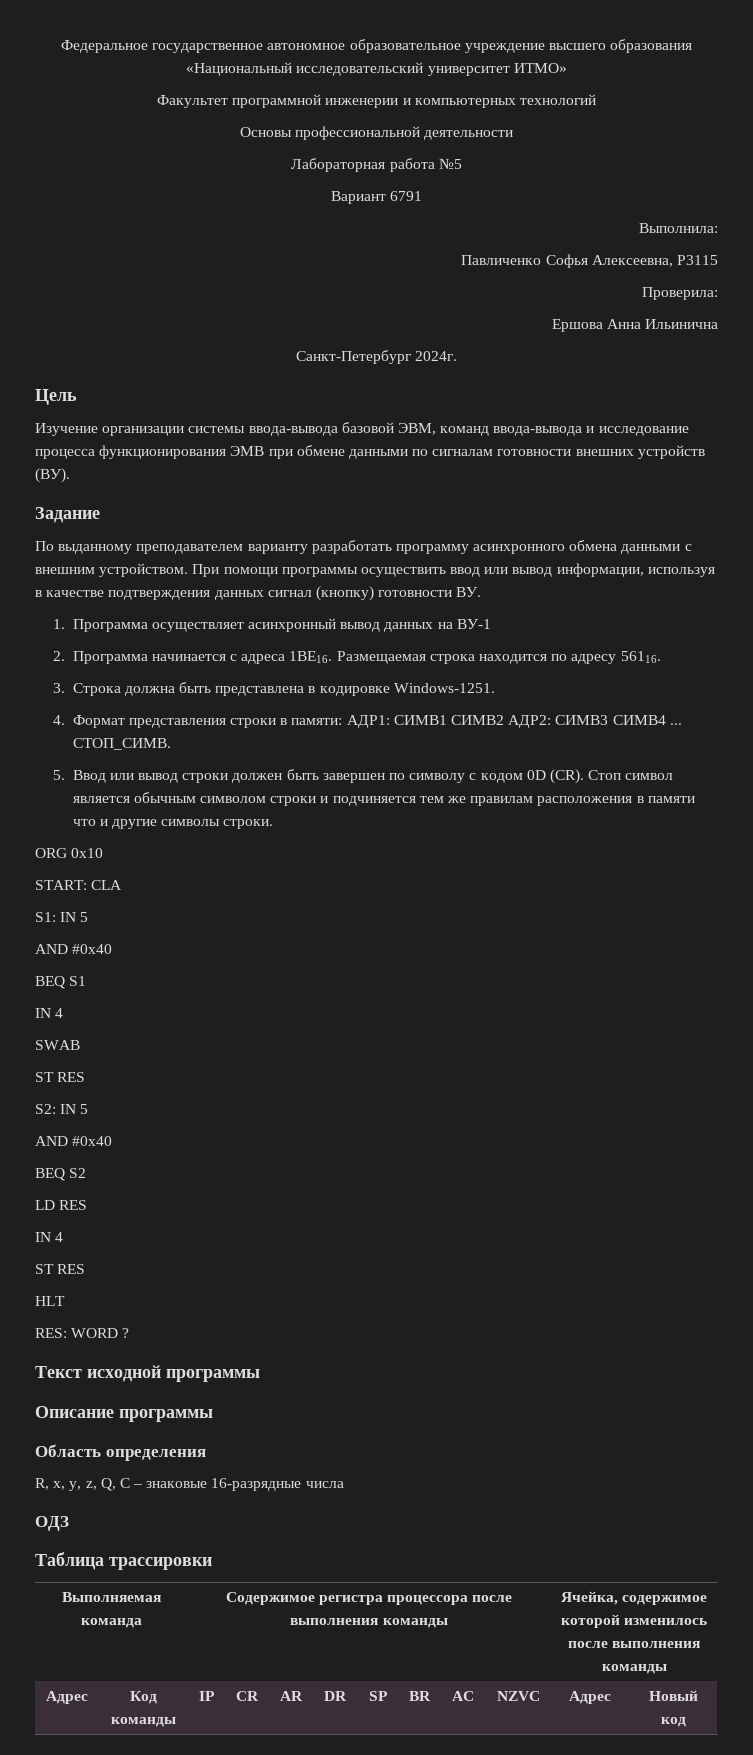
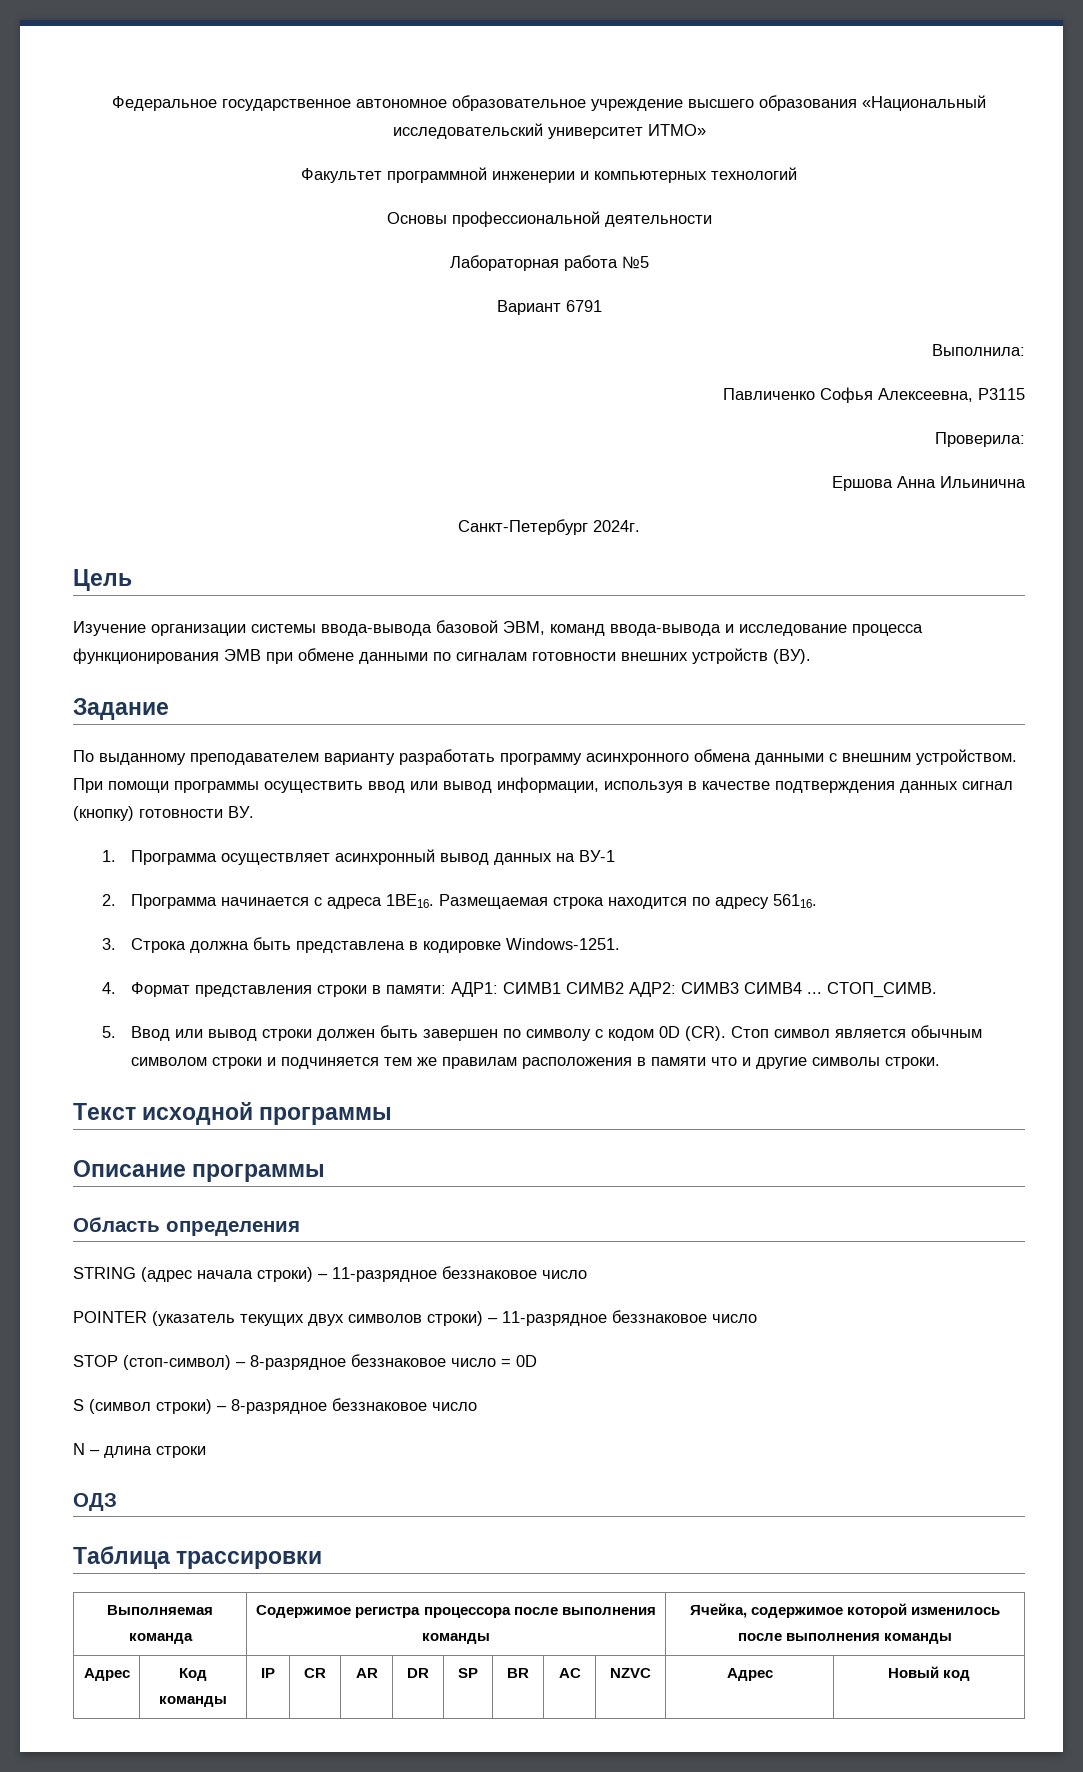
- ORG 0x10
- START: CLA
- S1: IN 5
- AND #0x40
- BEQ S1
- IN 4
- SWAB
- ST RES
- S2: IN 5
- AND #0x40
- BEQ S2
- LD RES
- IN 4
- ST RES
- HLT
- RES: WORD ?
- R, x, y, z, Q, C – знаковые 16-разрядные числа
+ STRING (адрес начала строки) – 11-разрядное беззнаковое число
+ POINTER (указатель текущих двух символов строки) – 11-разрядное беззнаковое число
+ STOP (стоп-символ) – 8-разрядное беззнаковое число = 0D
+ S (символ строки) – 8-разрядное беззнаковое число
+ N – длина строки

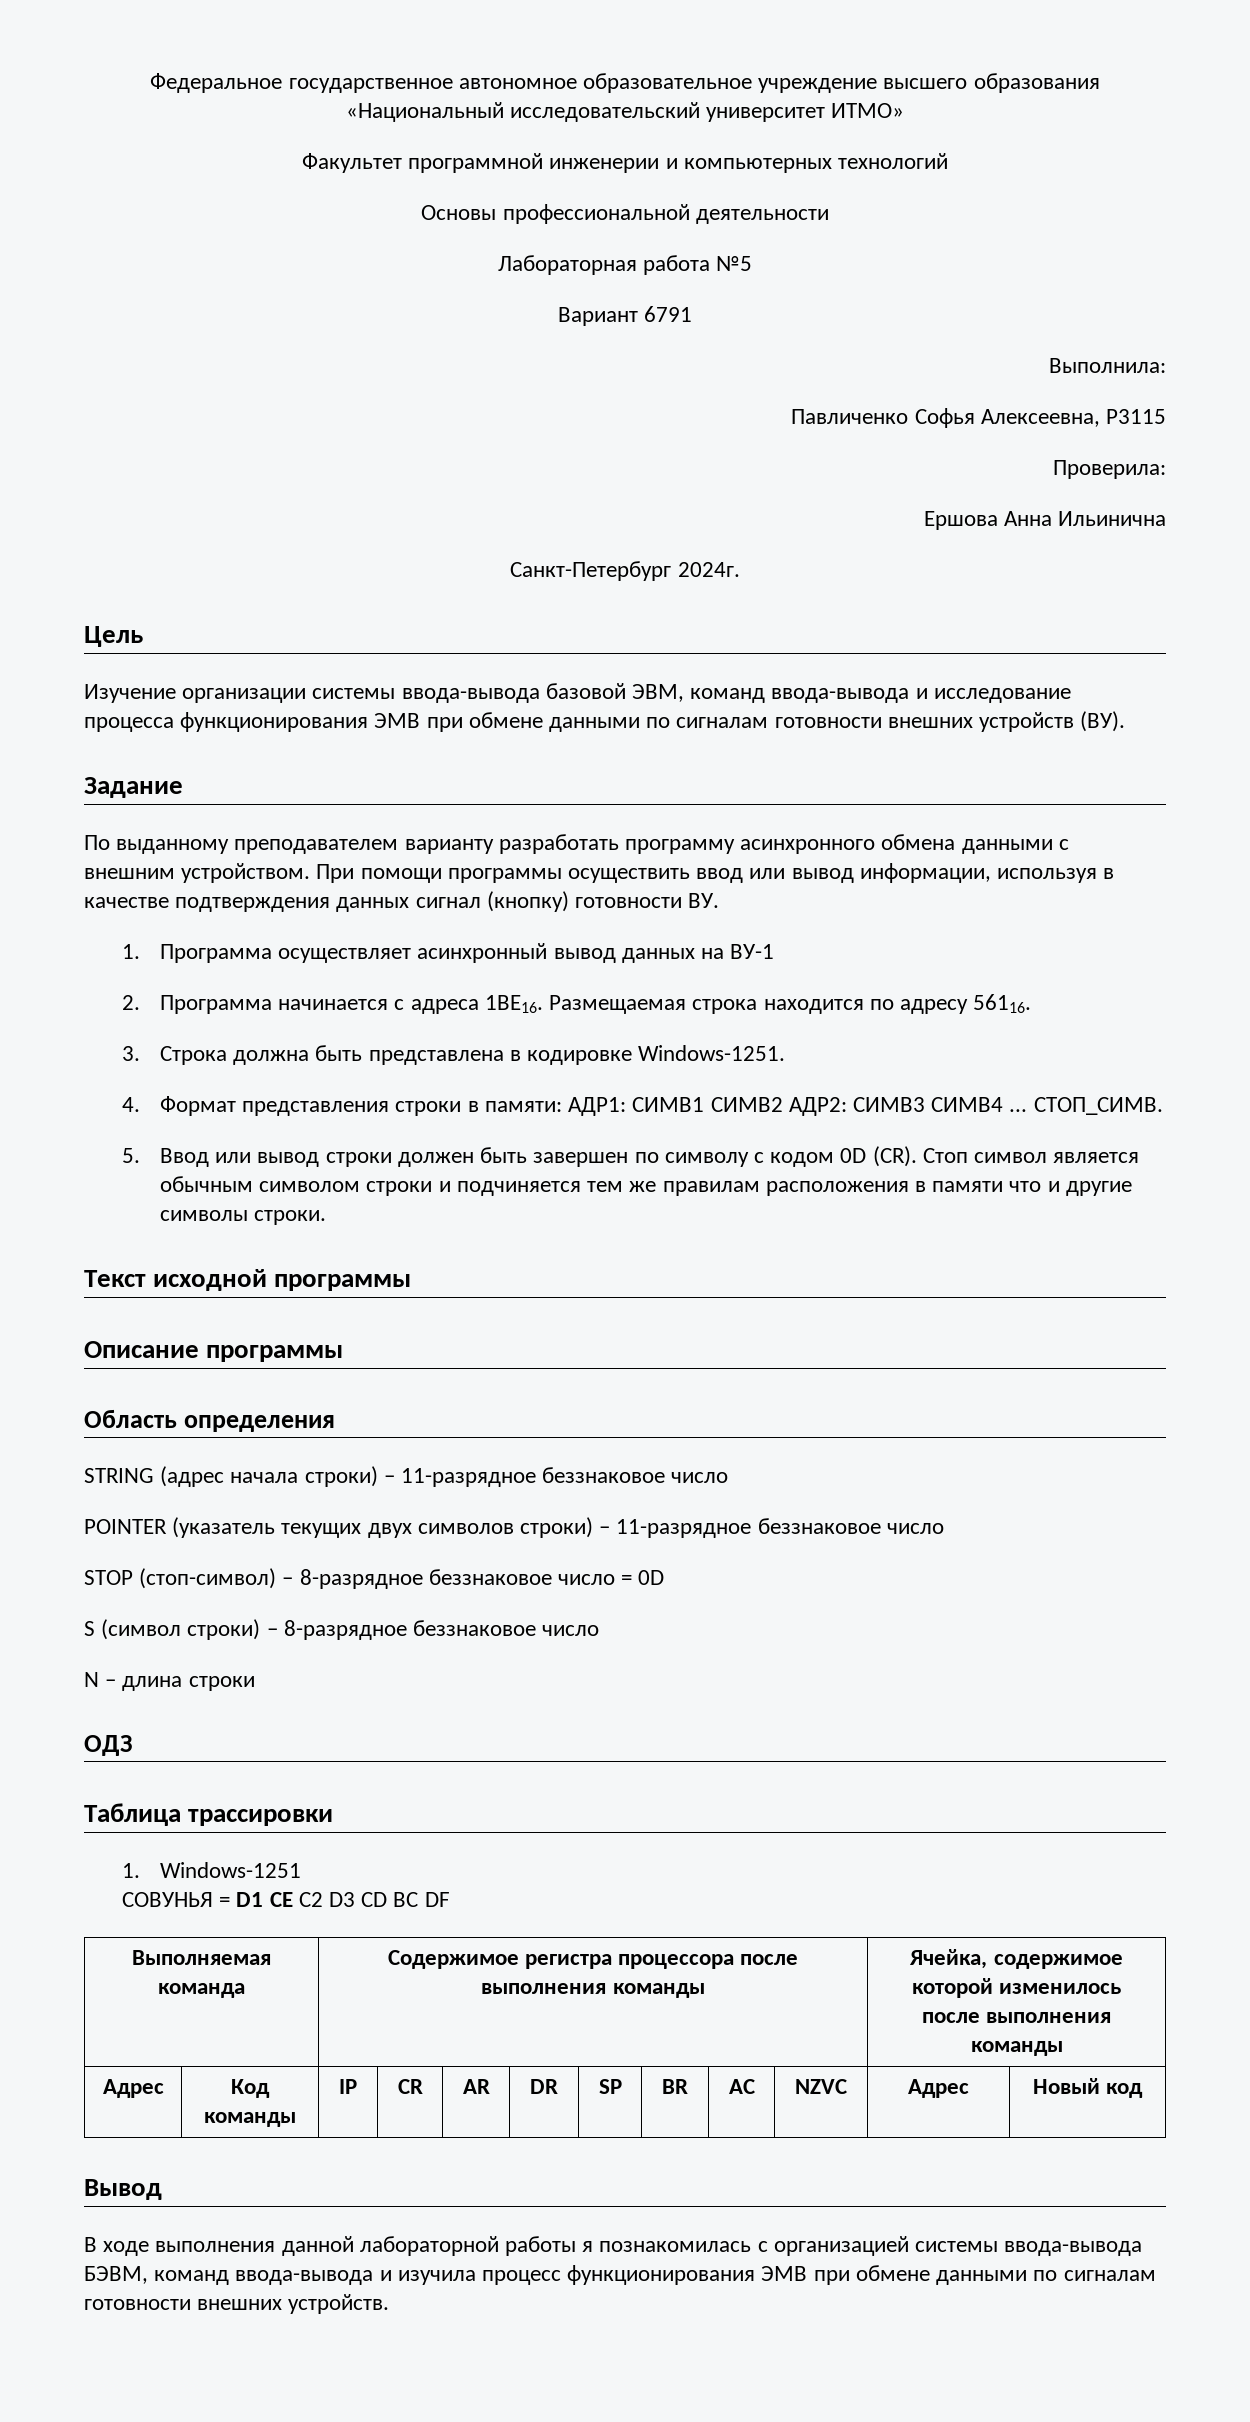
+ 1. Windows-1251
+ СОВУНЬЯ = D1 CE C2 D3 CD ВС DF
+ Вывод
+ В ходе выполнения данной лабораторной работы я познакомилась с организацией системы ввода-вывода БЭВМ, команд ввода-вывода и изучила процесс функционирования ЭМВ при обмене данными по сигналам готовности внешних устройств.

